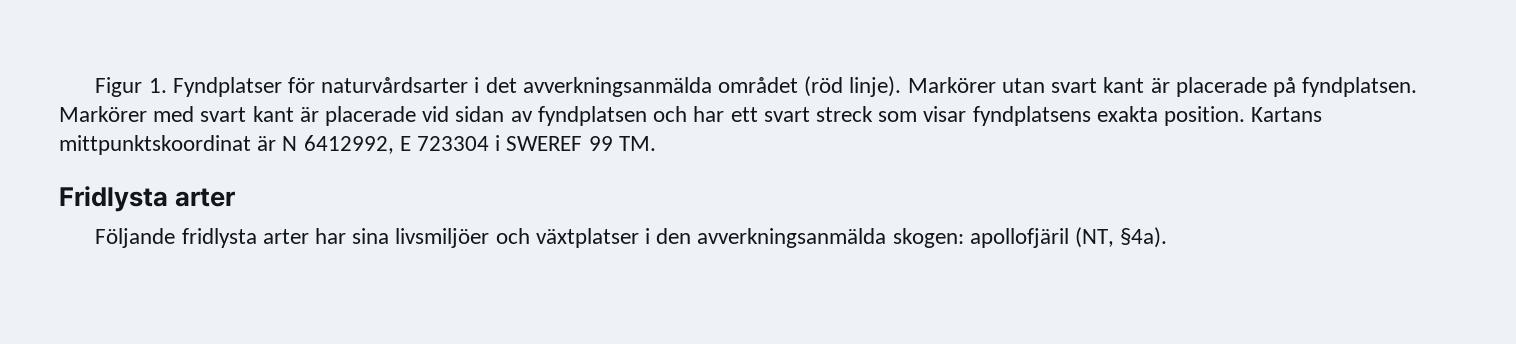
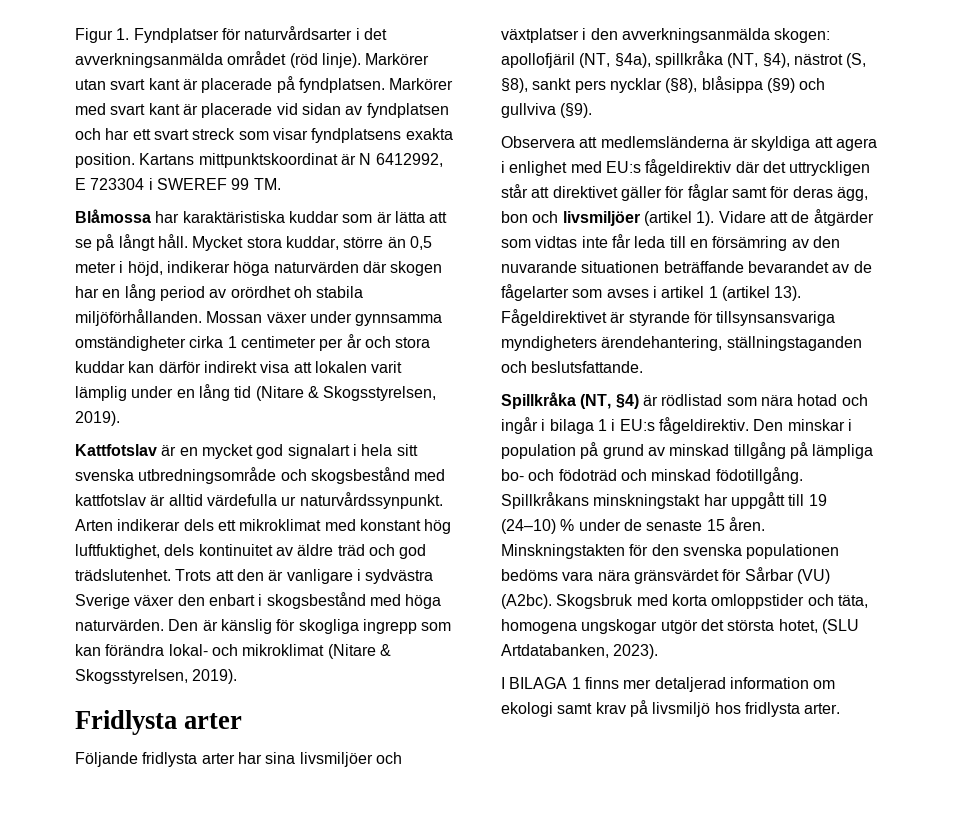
+ Blåmossa har karaktäristiska kuddar som är lätta att se på långt håll. Mycket stora kuddar, större än 0,5 meter i höjd, indikerar höga naturvärden där skogen har en lång period av orördhet oh stabila miljöförhållanden. Mossan växer under gynnsamma omständigheter cirka 1 centimeter per år och stora kuddar kan därför indirekt visa att lokalen varit lämplig under en lång tid (Nitare & Skogsstyrelsen, 2019).
+ Kattfotslav är en mycket god signalart i hela sitt svenska utbredningsområde och skogsbestånd med kattfotslav är alltid värdefulla ur naturvårdssynpunkt. Arten indikerar dels ett mikroklimat med konstant hög luftfuktighet, dels kontinuitet av äldre träd och god trädslutenhet. Trots att den är vanligare i sydvästra Sverige växer den enbart i skogsbestånd med höga naturvärden. Den är känslig för skogliga ingrepp som kan förändra lokal- och mikroklimat (Nitare & Skogsstyrelsen, 2019).
- Följande fridlysta arter har sina livsmiljöer och växtplatser i den avverkningsanmälda skogen: apollofjäril (NT, §4a).
+ Följande fridlysta arter har sina livsmiljöer och växtplatser i den avverkningsanmälda skogen: apollofjäril (NT, §4a), spillkråka (NT, §4), nästrot (S, §8), sankt pers nycklar (§8), blåsippa (§9) och gullviva (§9).
+ Observera att medlemsländerna är skyldiga att agera i enlighet med EU:s fågeldirektiv där det uttryckligen står att direktivet gäller för fåglar samt för deras ägg, bon och livsmiljöer (artikel 1). Vidare att de åtgärder som vidtas inte får leda till en försämring av den nuvarande situationen beträffande bevarandet av de fågelarter som avses i artikel 1 (artikel 13). Fågeldirektivet är styrande för tillsynsansvariga myndigheters ärendehantering, ställningstaganden och beslutsfattande.
+ Spillkråka (NT, §4) är rödlistad som nära hotad och ingår i bilaga 1 i EU:s fågeldirektiv. Den minskar i population på grund av minskad tillgång på lämpliga bo- och födoträd och minskad födotillgång. Spillkråkans minskningstakt har uppgått till 19 (24–10) % under de senaste 15 åren. Minskningstakten för den svenska populationen bedöms vara nära gränsvärdet för Sårbar (VU) (A2bc). Skogsbruk med korta omloppstider och täta, homogena ungskogar utgör det största hotet, (SLU Artdatabanken, 2023).
+ I BILAGA 1 finns mer detaljerad information om ekologi samt krav på livsmiljö hos fridlysta arter.

